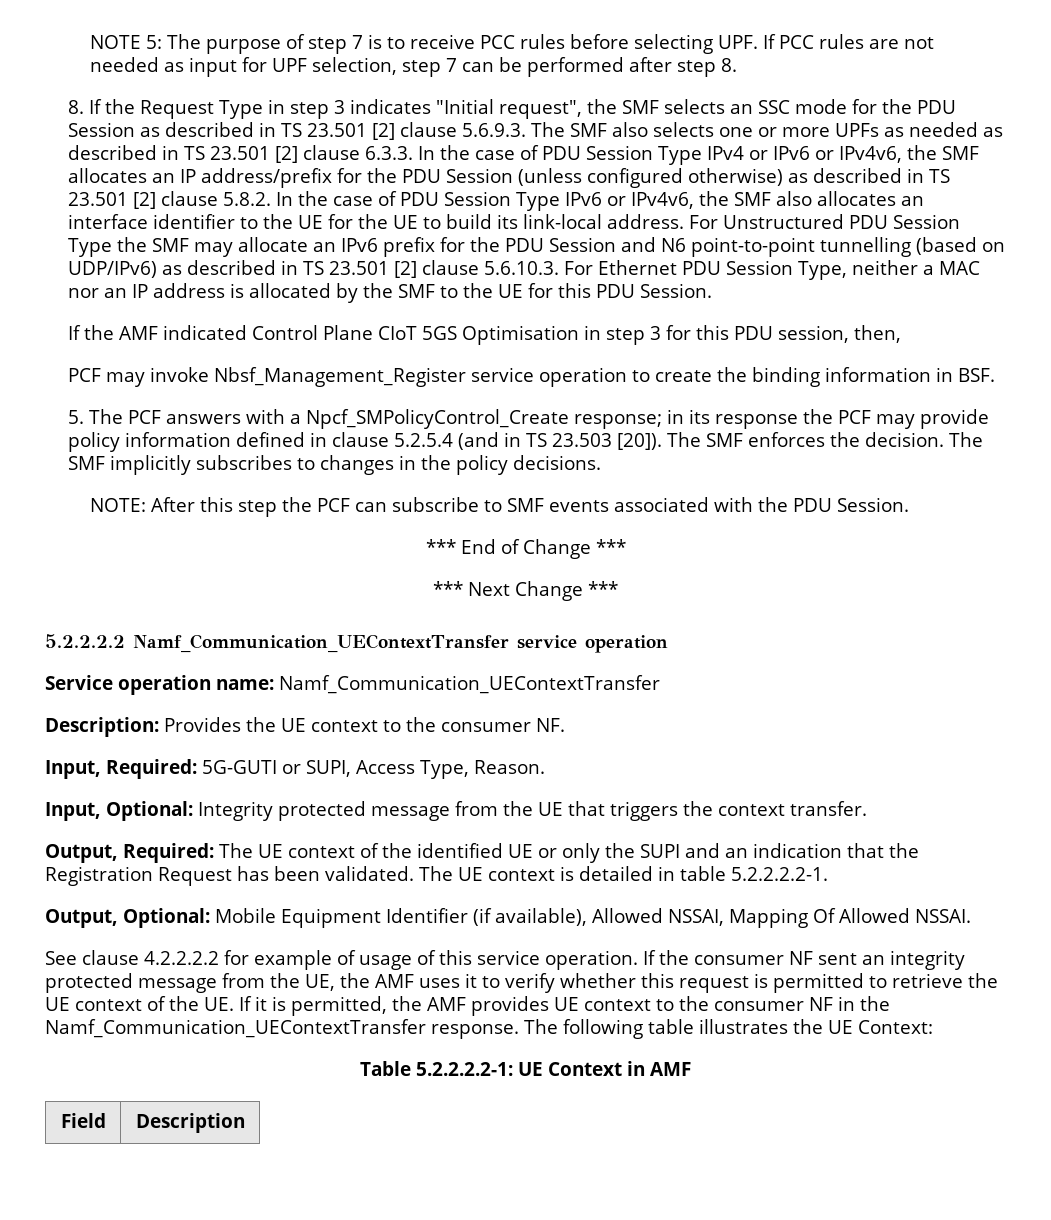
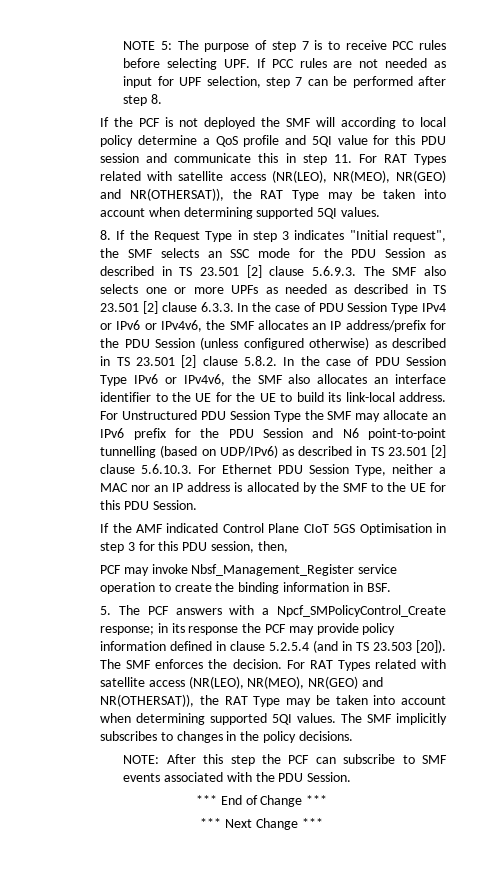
+ If the PCF is not deployed the SMF will according to local policy determine a QoS profile and 5QI value for this PDU session and communicate this in step 11. For RAT Types related with satellite access (NR(LEO), NR(MEO), NR(GEO) and NR(OTHERSAT)), the RAT Type may be taken into account when determining supported 5QI values.
- The SMF enforces the decision.
+ The SMF enforces the decision. For RAT Types related with satellite access (NR(LEO), NR(MEO), NR(GEO) and NR(OTHERSAT)), the RAT Type may be taken into account when determining supported 5QI values.
- 5.2.2.2.2 Namf_Communication_UEContextTransfer service operation
- Service operation name: Namf_Communication_UEContextTransfer
- Description: Provides the UE context to the consumer NF.
- Input, Required: 5G-GUTI or SUPI, Access Type, Reason.
- Input, Optional: Integrity protected message from the UE that triggers the context transfer.
- Output, Required: The UE context of the identified UE or only the SUPI and an indication that the Registration Request has been validated. The UE context is detailed in table 5.2.2.2.2-1.
- Output, Optional: Mobile Equipment Identifier (if available), Allowed NSSAI, Mapping Of Allowed NSSAI.
- See clause 4.2.2.2.2 for example of usage of this service operation. If the consumer NF sent an integrity protected message from the UE, the AMF uses it to verify whether this request is permitted to retrieve the UE context of the UE. If it is permitted, the AMF provides UE context to the consumer NF in the Namf_Communication_UEContextTransfer response. The following table illustrates the UE Context:
- Table 5.2.2.2.2-1: UE Context in AMF
- Field | Description

